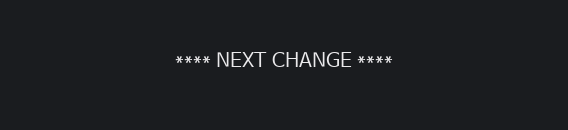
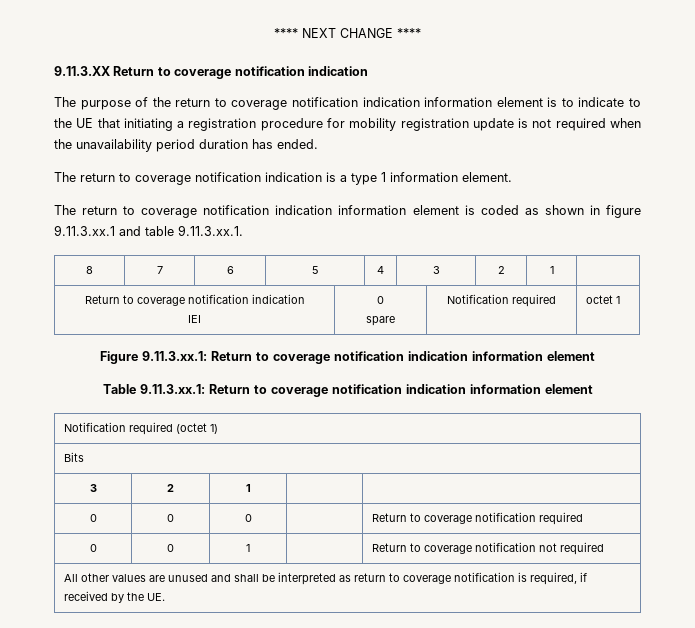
+ 9.11.3.XX Return to coverage notification indication
+ The purpose of the return to coverage notification indication information element is to indicate to the UE that initiating a registration procedure for mobility registration update is not required when the unavailability period duration has ended.
+ The return to coverage notification indication is a type 1 information element.
+ The return to coverage notification indication information element is coded as shown in figure 9.11.3.xx.1 and table 9.11.3.xx.1.
+ 8 | 7 | 6 | 5 | 4 | 3 | 2 | 1 |
+ Return to coverage notification indication
+ IEI | 0
+ spare | Notification required | octet 1
+ Figure 9.11.3.xx.1: Return to coverage notification indication information element
+ Table 9.11.3.xx.1: Return to coverage notification indication information element
+ Notification required (octet 1)
+ Bits
+ 3 | 2 | 1 | |
+ 0 | 0 | 0 | | Return to coverage notification required
+ 0 | 0 | 1 | | Return to coverage notification not required
+ All other values are unused and shall be interpreted as return to coverage notification is required, if received by the UE.

